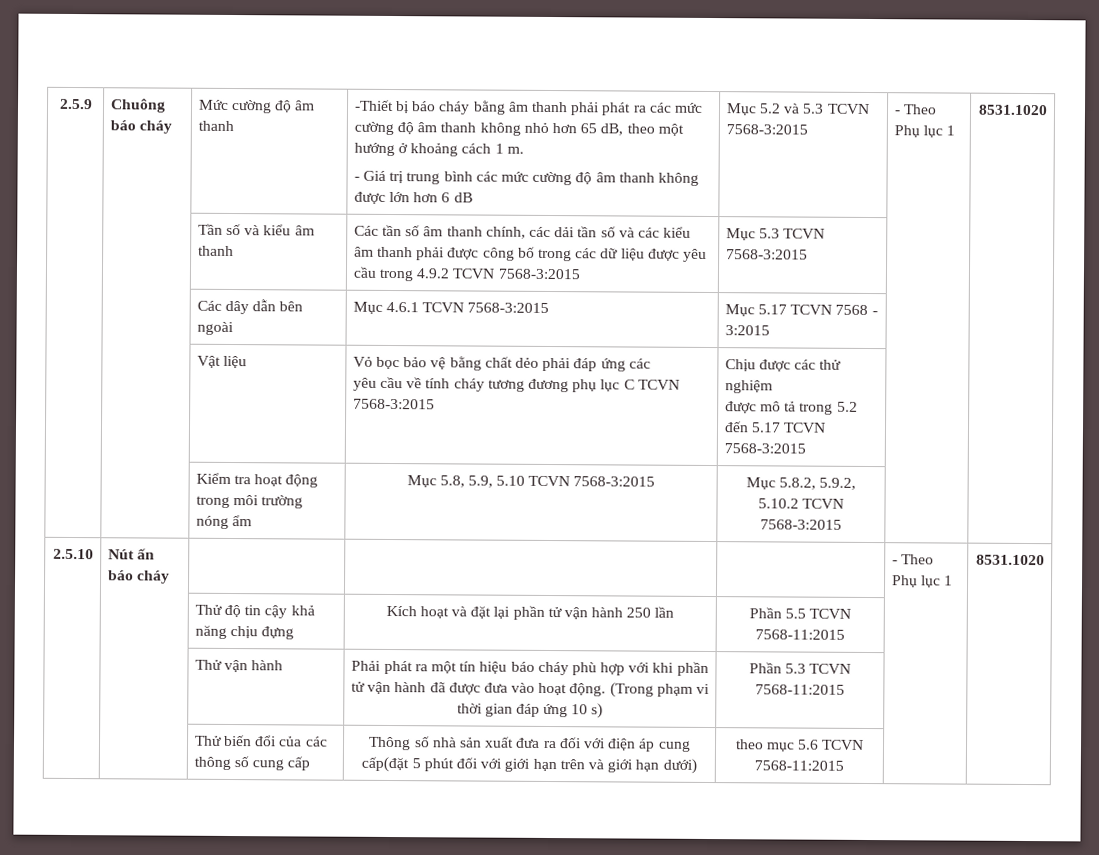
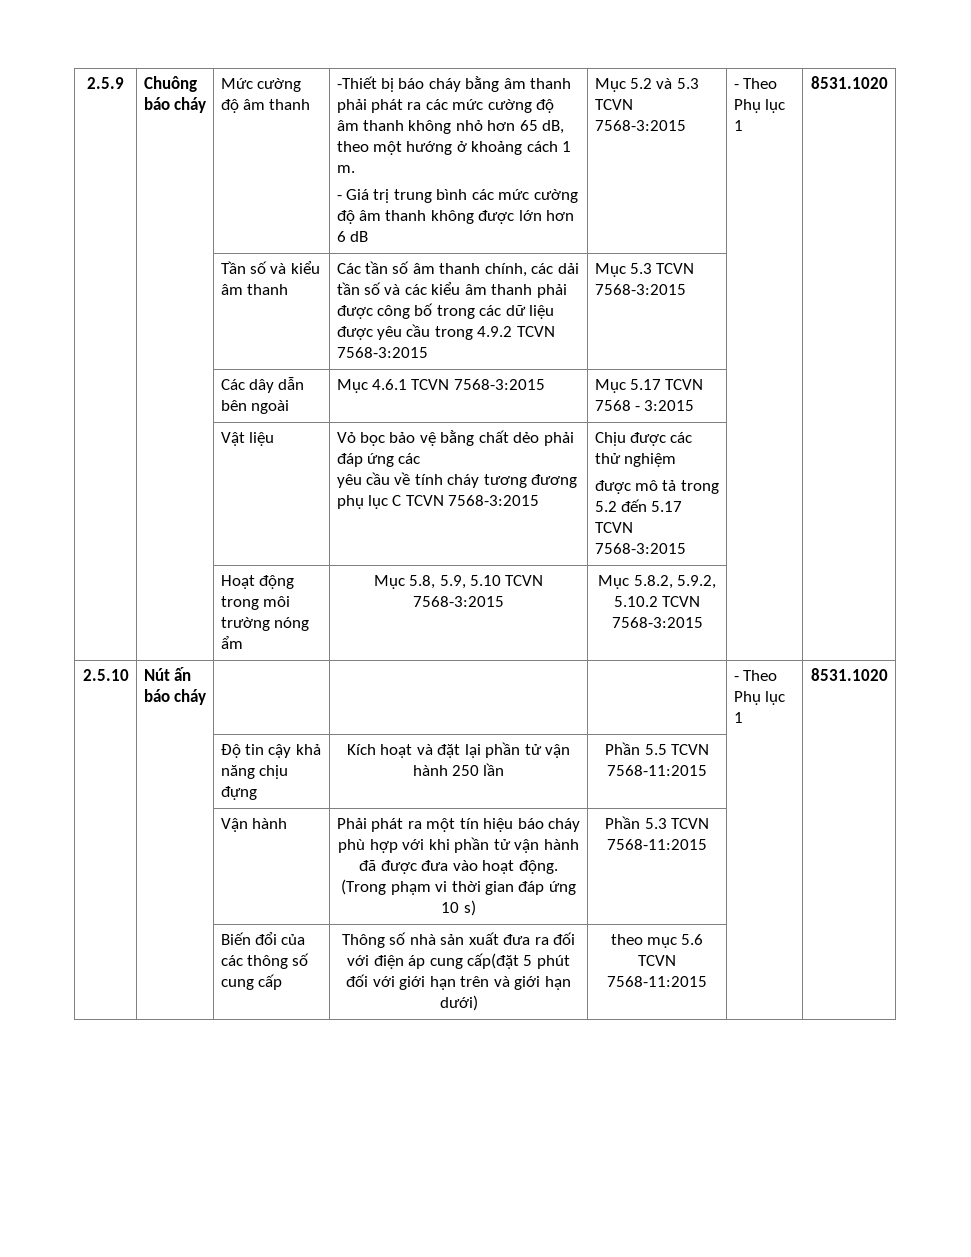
- | | Kiểm tra hoạt động trong môi trường nóng ẩm | Mục 5.8, 5.9, 5.10 TCVN 7568-3:2015 | Mục 5.8.2, 5.9.2, 5.10.2 TCVN 7568-3:2015 | |
+ | | Hoạt động trong môi trường nóng ẩm | Mục 5.8, 5.9, 5.10 TCVN 7568-3:2015 | Mục 5.8.2, 5.9.2, 5.10.2 TCVN 7568-3:2015 | |
- | | Thử độ tin cậy khả năng chịu đựng | Kích hoạt và đặt lại phần tử vận hành 250 lần | Phần 5.5 TCVN 7568-11:2015 | |
+ | | Độ tin cậy khả năng chịu đựng | Kích hoạt và đặt lại phần tử vận hành 250 lần | Phần 5.5 TCVN 7568-11:2015 | |
- | | Thử vận hành | Phải phát ra một tín hiệu báo cháy phù hợp với khi phần tử vận hành đã được đưa vào hoạt động. (Trong phạm vi thời gian đáp ứng 10 s) | Phần 5.3 TCVN 7568-11:2015 | |
+ | | Vận hành | Phải phát ra một tín hiệu báo cháy phù hợp với khi phần tử vận hành đã được đưa vào hoạt động. (Trong phạm vi thời gian đáp ứng 10 s) | Phần 5.3 TCVN 7568-11:2015 | |
- | | Thử biến đổi của các thông số cung cấp | Thông số nhà sản xuất đưa ra đối với điện áp cung cấp(đặt 5 phút đối với giới hạn trên và giới hạn dưới) | theo mục 5.6 TCVN 7568-11:2015 | |
+ | | Biến đổi của các thông số cung cấp | Thông số nhà sản xuất đưa ra đối với điện áp cung cấp(đặt 5 phút đối với giới hạn trên và giới hạn dưới) | theo mục 5.6 TCVN 7568-11:2015 | |

